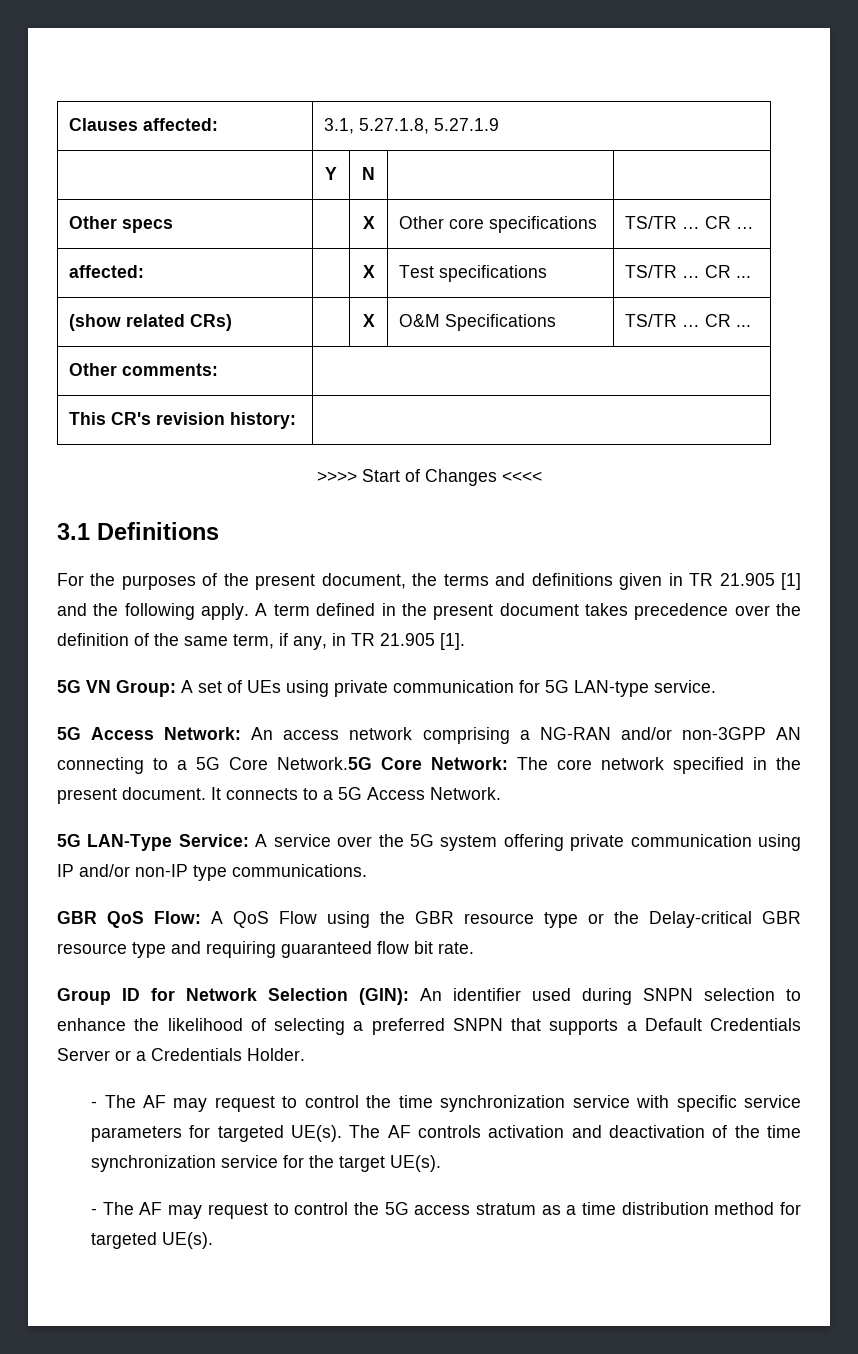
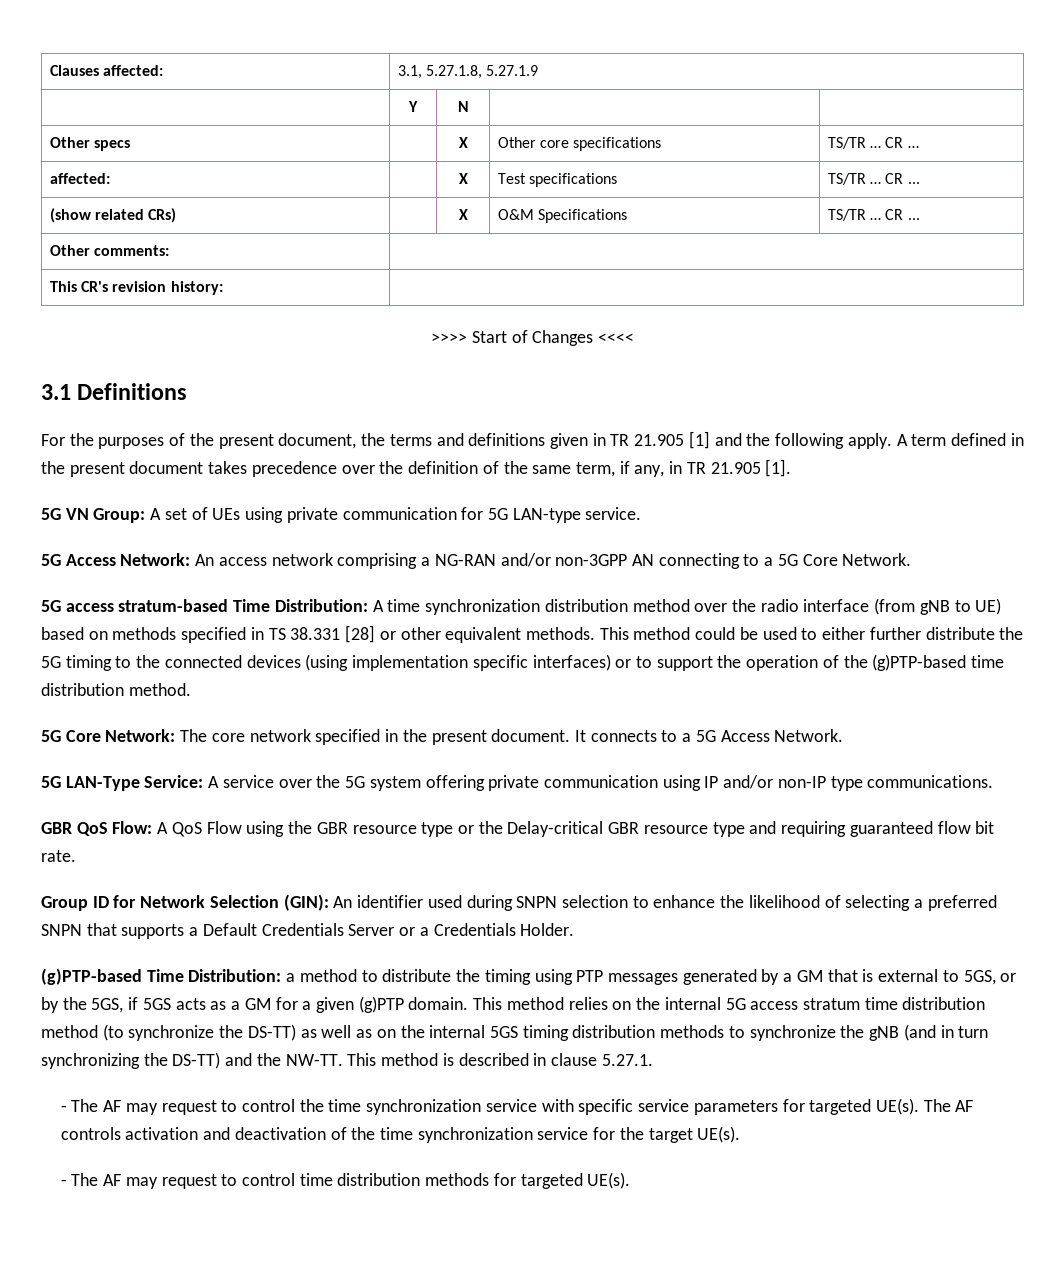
- 5G Access Network: An access network comprising a NG-RAN and/or non-3GPP AN connecting to a 5G Core Network.5G Core Network: The core network specified in the present document.
+ 5G Access Network: An access network comprising a NG-RAN and/or non-3GPP AN connecting to a 5G Core Network.
+ 5G access stratum-based Time Distribution: A time synchronization distribution method over the radio interface (from gNB to UE) based on methods specified in TS 38.331 [28] or other equivalent methods. This method could be used to either further distribute the 5G timing to the connected devices (using implementation specific interfaces) or to support the operation of the (g)PTP-based time distribution method.
+ 5G Core Network: The core network specified in the present document.
+ (g)PTP-based Time Distribution: a method to distribute the timing using PTP messages generated by a GM that is external to 5GS, or by the 5GS, if 5GS acts as a GM for a given (g)PTP domain. This method relies on the internal 5G access stratum time distribution method (to synchronize the DS-TT) as well as on the internal 5GS timing distribution methods to synchronize the gNB (and in turn synchronizing the DS-TT) and the NW-TT. This method is described in clause 5.27.1.
- - The AF may request to control the 5G access stratum as a time distribution method for targeted UE(s).
+ - The AF may request to control time distribution methods for targeted UE(s).

